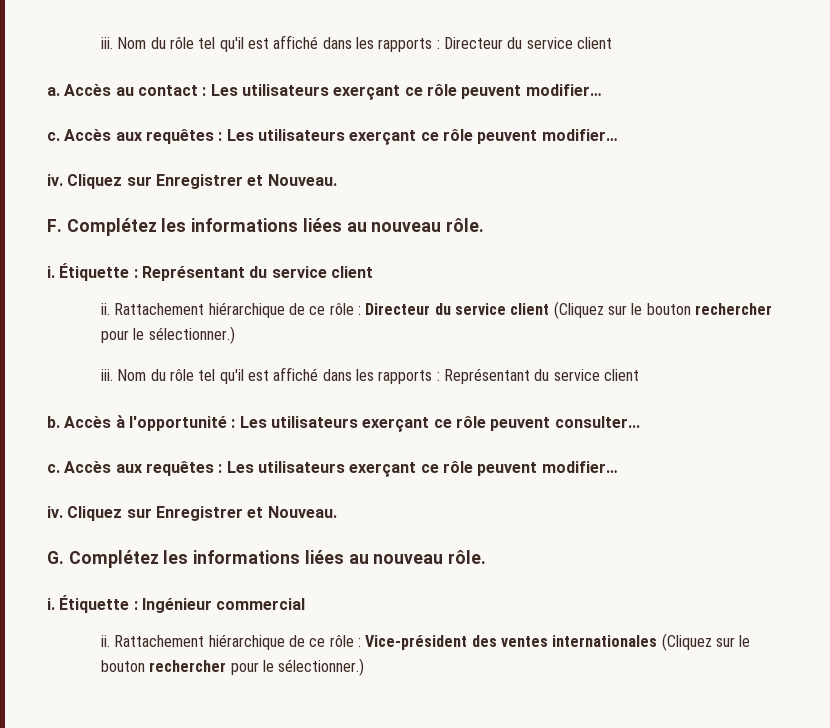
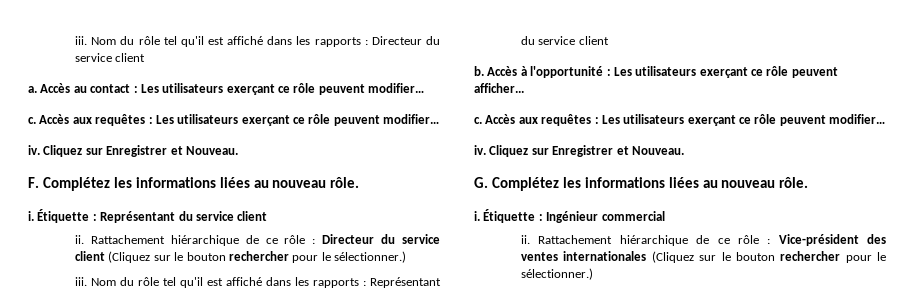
- Accès à l'opportunité : Les utilisateurs exerçant ce rôle peuvent consulter...
+ Accès à l'opportunité : Les utilisateurs exerçant ce rôle peuvent afficher...

